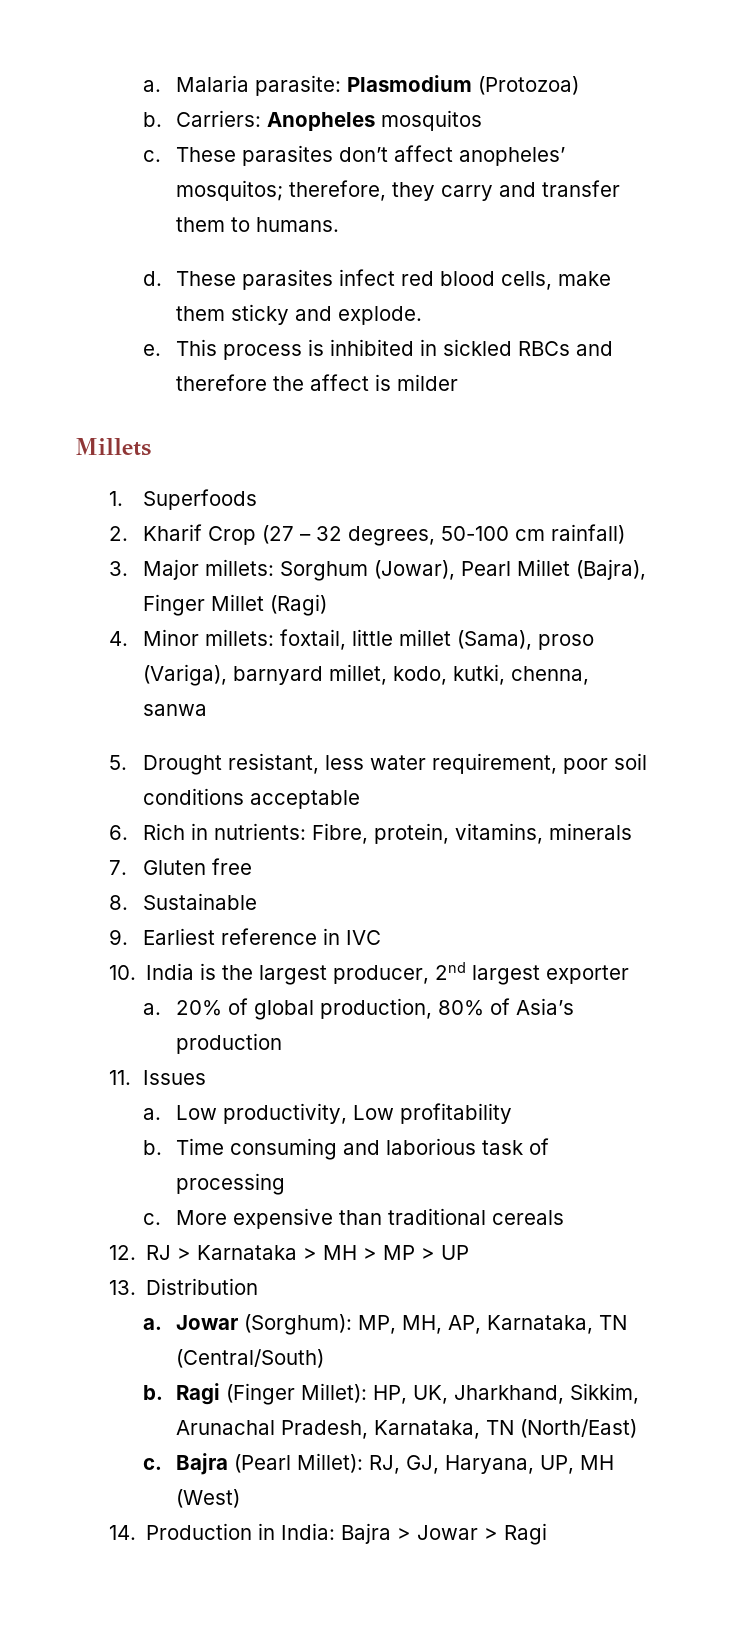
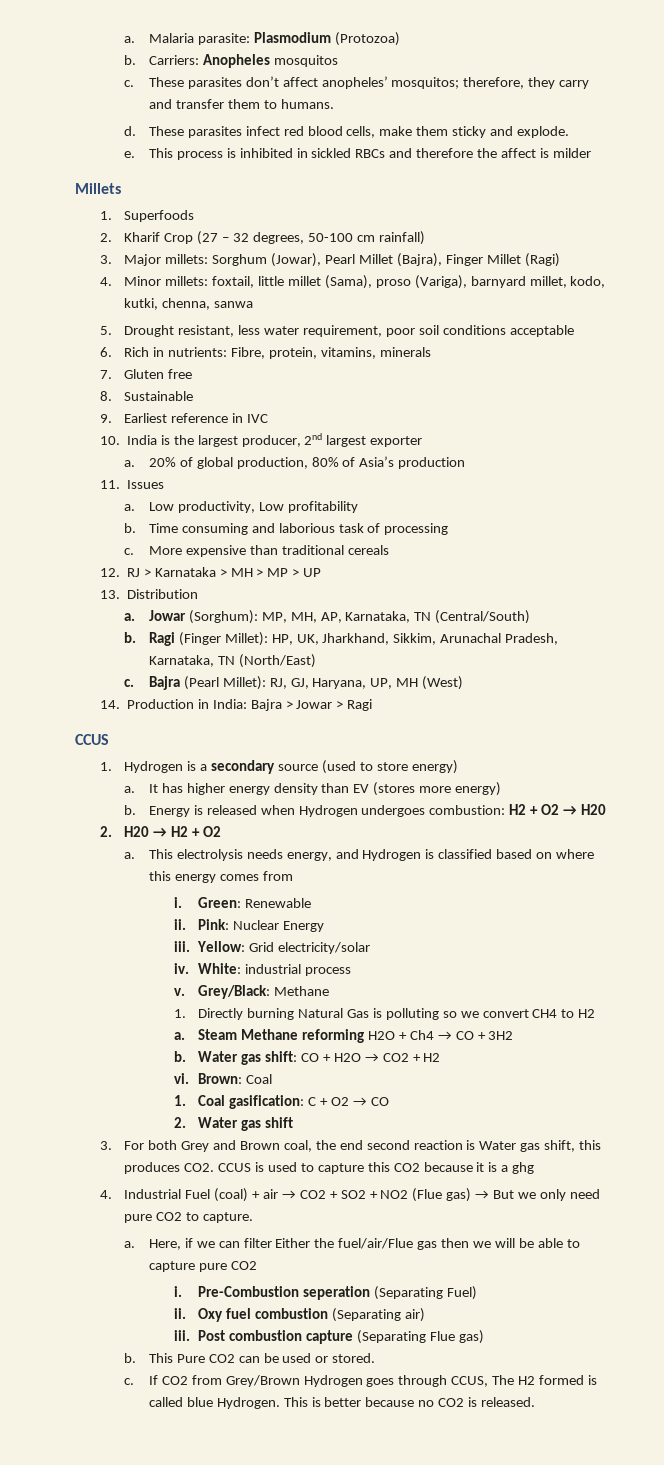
  14. Production in India: Bajra > Jowar > Ragi
+ CCUS
+ 1. Hydrogen is a secondary source (used to store energy)
+ a. It has higher energy density than EV (stores more energy)
+ b. Energy is released when Hydrogen undergoes combustion: H2 + O2 → H20
+ 2. H20 → H2 + O2
+ a. This electrolysis needs energy, and Hydrogen is classified based on where this energy comes from
+ i. Green: Renewable
+ ii. Pink: Nuclear Energy
+ iii. Yellow: Grid electricity/solar
+ iv. White: industrial process
+ v. Grey/Black: Methane
+ 1. Directly burning Natural Gas is polluting so we convert CH4 to H2
+ a. Steam Methane reforming H2O + Ch4 → CO + 3H2
+ b. Water gas shift: CO + H2O → CO2 + H2
+ vi. Brown: Coal
+ 1. Coal gasification: C + O2 → CO
+ 2. Water gas shift
+ 3. For both Grey and Brown coal, the end second reaction is Water gas shift, this produces CO2. CCUS is used to capture this CO2 because it is a ghg
+ 4. Industrial Fuel (coal) + air → CO2 + SO2 + NO2 (Flue gas) → But we only need pure CO2 to capture.
+ a. Here, if we can filter Either the fuel/air/Flue gas then we will be able to capture pure CO2
+ i. Pre-Combustion seperation (Separating Fuel)
+ ii. Oxy fuel combustion (Separating air)
+ iii. Post combustion capture (Separating Flue gas)
+ b. This Pure CO2 can be used or stored.
+ c. If CO2 from Grey/Brown Hydrogen goes through CCUS, The H2 formed is called blue Hydrogen. This is better because no CO2 is released.

